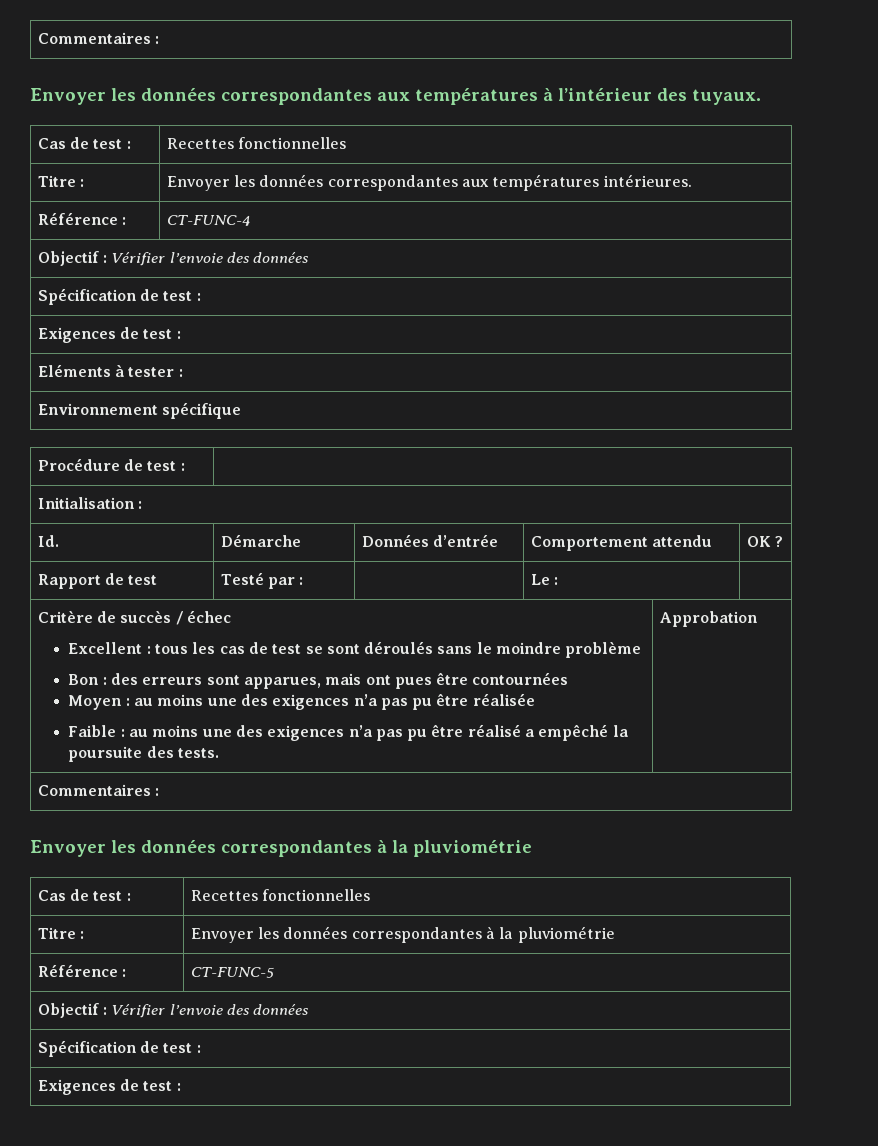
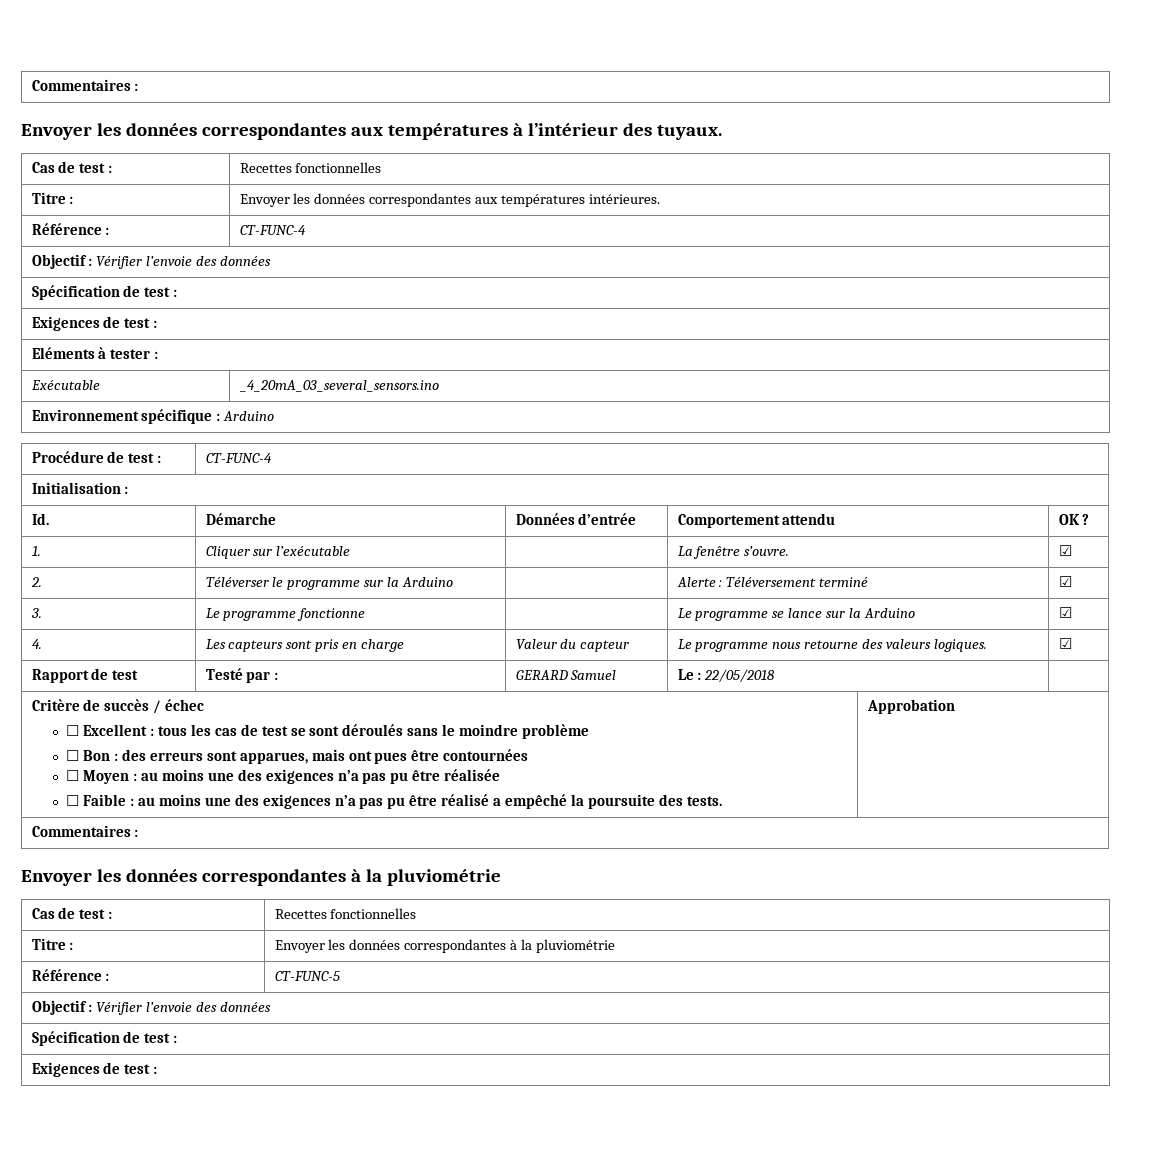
+ Exécutable | _4_20mA_03_several_sensors.ino
- Environnement spécifique
+ Environnement spécifique : Arduino
- Procédure de test : |
+ Procédure de test : | CT-FUNC-4
+ 1. | Cliquer sur l’exécutable | | La fenêtre s’ouvre. | ☑
+ 2. | Téléverser le programme sur la Arduino | | Alerte : Téléversement terminé | ☑
+ 3. | Le programme fonctionne | | Le programme se lance sur la Arduino | ☑
+ 4. | Les capteurs sont pris en charge | Valeur du capteur | Le programme nous retourne des valeurs logiques. | ☑
- Rapport de test | Testé par : | | Le : |
+ Rapport de test | Testé par : | GERARD Samuel | Le : 22/05/2018 |
- Excellent : tous les cas de test se sont déroulés sans le moindre problème
+ ☐ Excellent : tous les cas de test se sont déroulés sans le moindre problème
- Bon : des erreurs sont apparues, mais ont pues être contournées
+ ☐ Bon : des erreurs sont apparues, mais ont pues être contournées
- Moyen : au moins une des exigences n’a pas pu être réalisée
+ ☐ Moyen : au moins une des exigences n’a pas pu être réalisée
- Faible : au moins une des exigences n’a pas pu être réalisé a empêché la poursuite des tests.
+ ☐ Faible : au moins une des exigences n’a pas pu être réalisé a empêché la poursuite des tests.

